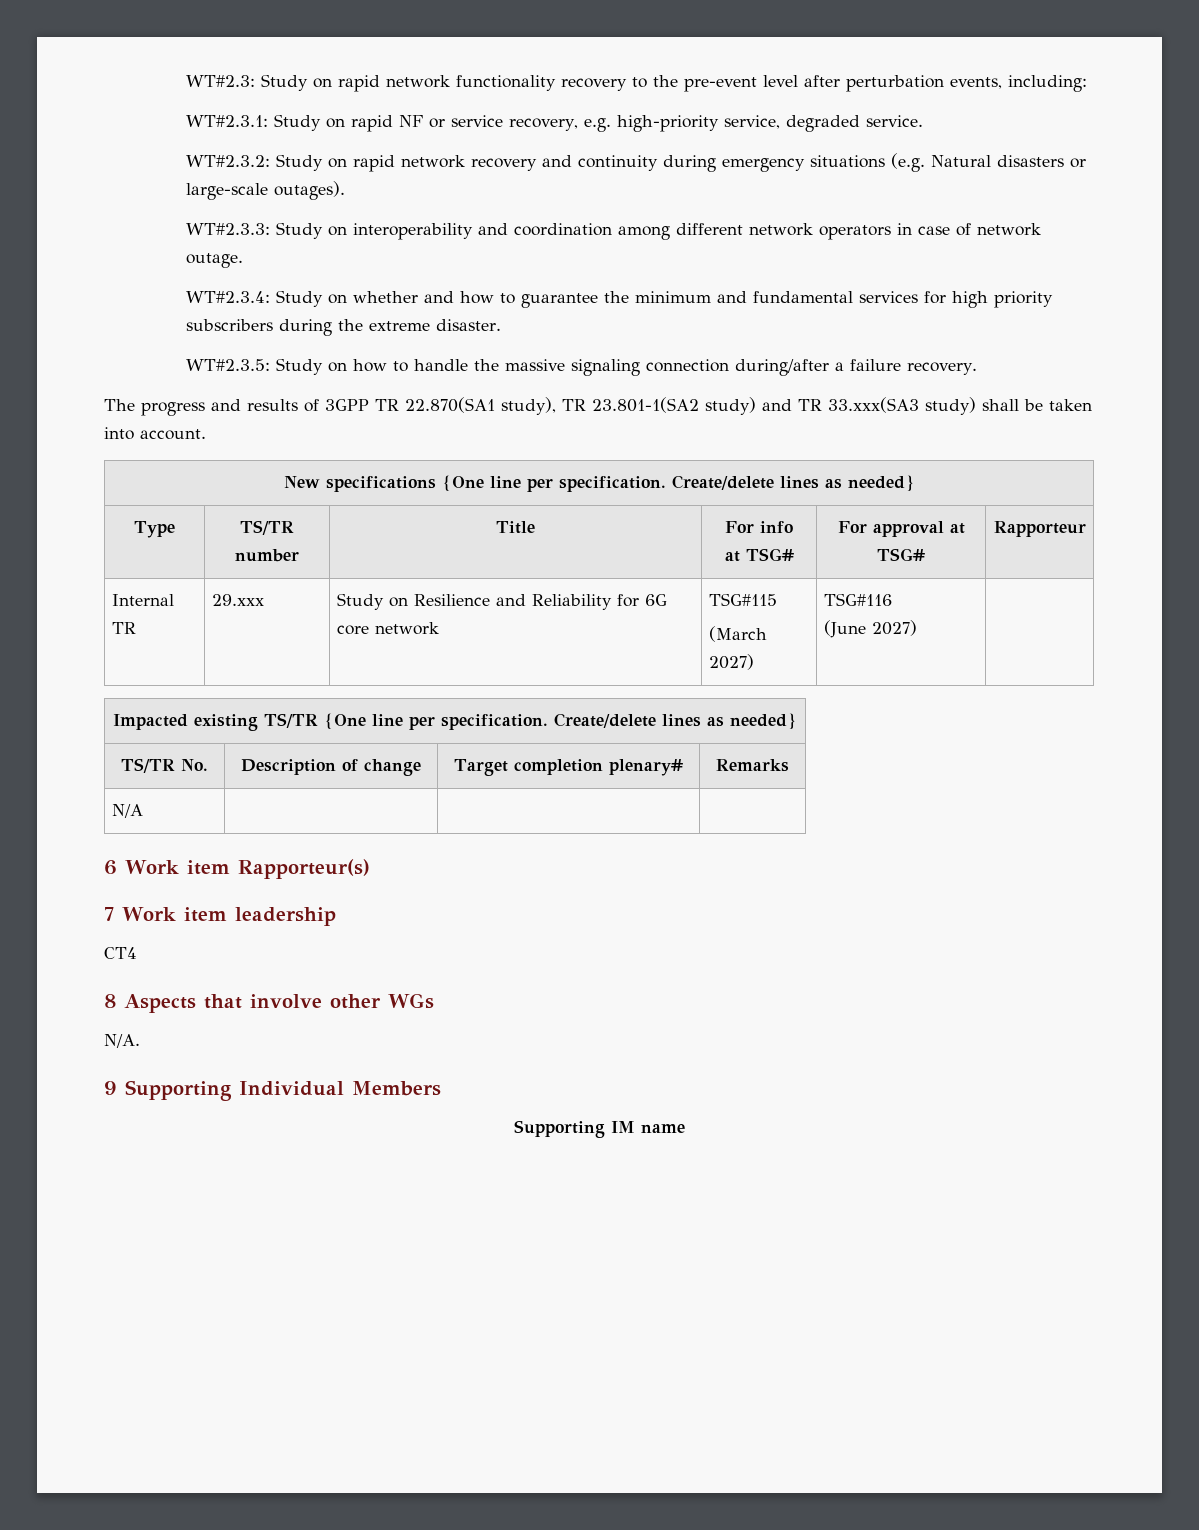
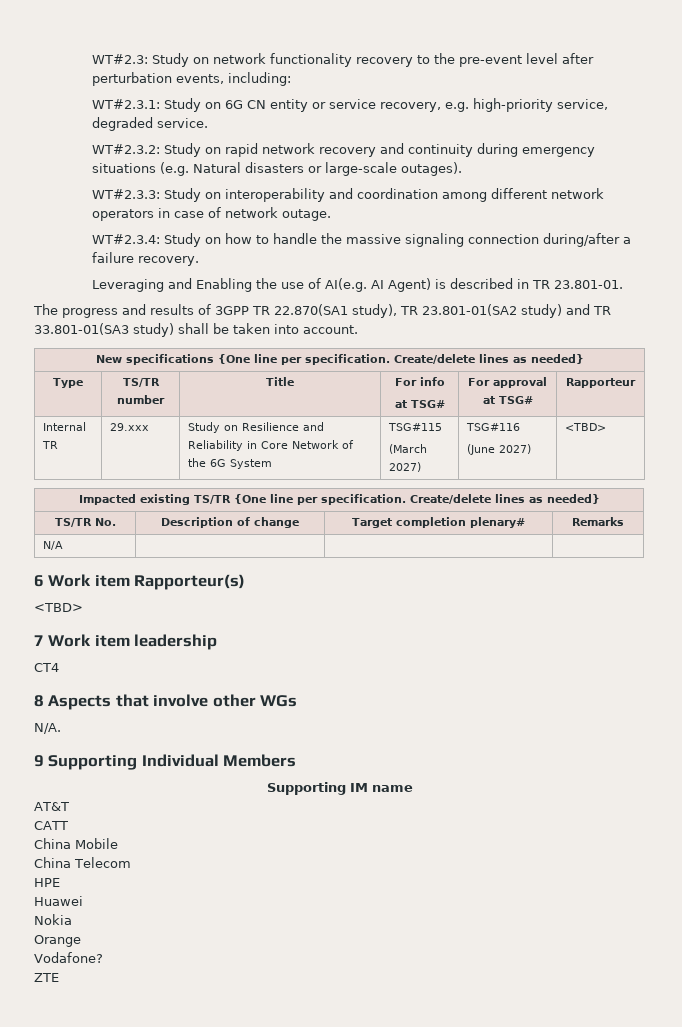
- WT#2.3: Study on rapid network functionality recovery to the pre-event level after perturbation events, including:
+ WT#2.3: Study on network functionality recovery to the pre-event level after perturbation events, including:
- WT#2.3.1: Study on rapid NF or service recovery, e.g. high-priority service, degraded service.
+ WT#2.3.1: Study on 6G CN entity or service recovery, e.g. high-priority service, degraded service.
- WT#2.3.4: Study on whether and how to guarantee the minimum and fundamental services for high priority subscribers during the extreme disaster.
- WT#2.3.5: Study on how to handle the massive signaling connection during/after a failure recovery.
+ WT#2.3.4: Study on how to handle the massive signaling connection during/after a failure recovery.
+ Leveraging and Enabling the use of AI(e.g. AI Agent) is described in TR 23.801-01.
- The progress and results of 3GPP TR 22.870(SA1 study), TR 23.801-1(SA2 study) and TR 33.xxx(SA3 study) shall be taken into account.
+ The progress and results of 3GPP TR 22.870(SA1 study), TR 23.801-01(SA2 study) and TR 33.801-01(SA3 study) shall be taken into account.
- Internal TR | 29.xxx | Study on Resilience and Reliability for 6G core network | TSG#115
+ Internal TR | 29.xxx | Study on Resilience and Reliability in Core Network of the 6G System | TSG#115
  (March 2027) | TSG#116
- (June 2027) |
+ (June 2027) | <TBD>
  6 Work item Rapporteur(s)
+ <TBD>
+ AT&T
+ CATT
+ China Mobile
+ China Telecom
+ HPE
+ Huawei
+ Nokia
+ Orange
+ Vodafone?
+ ZTE

